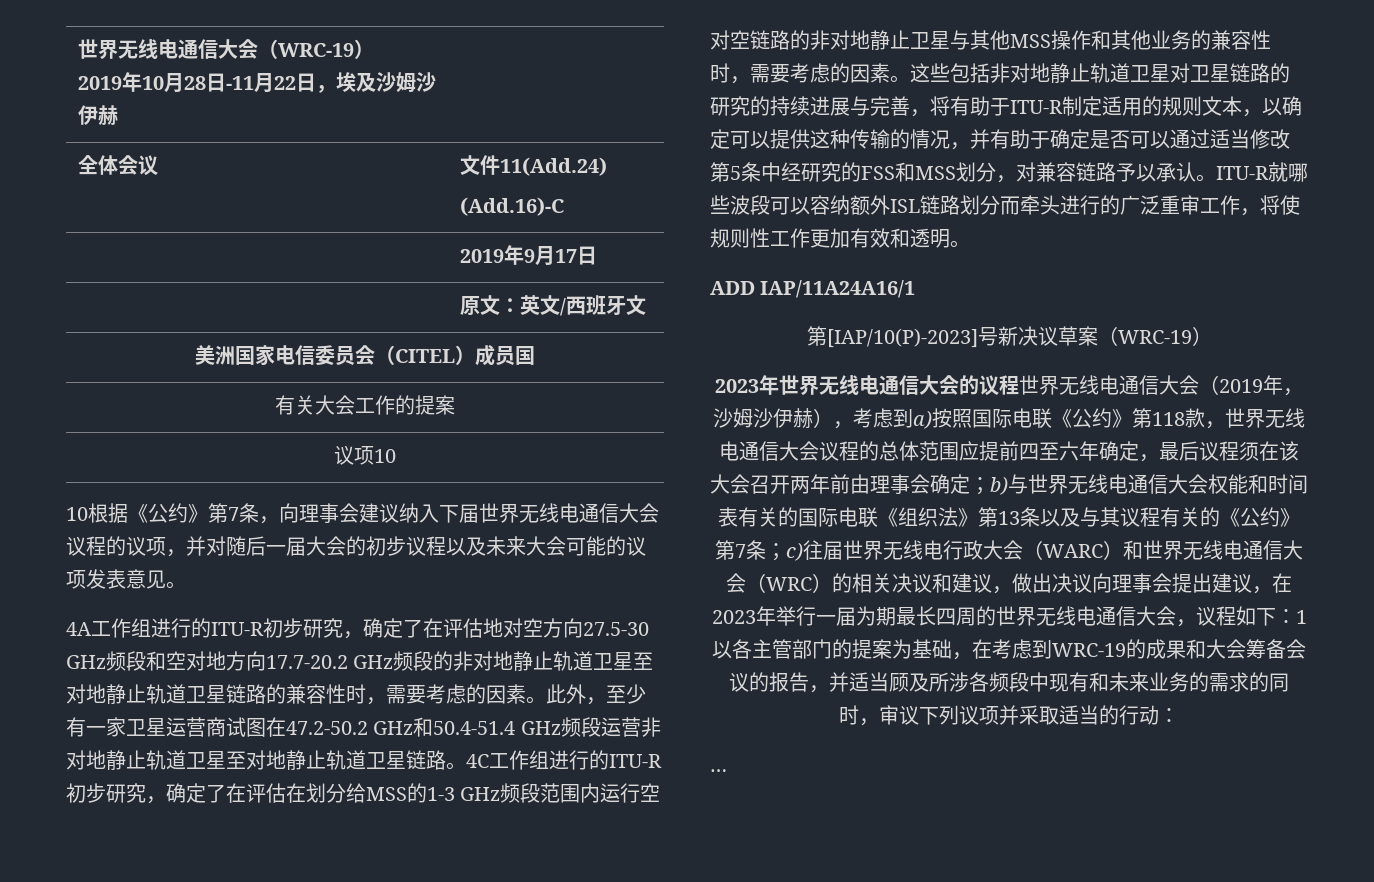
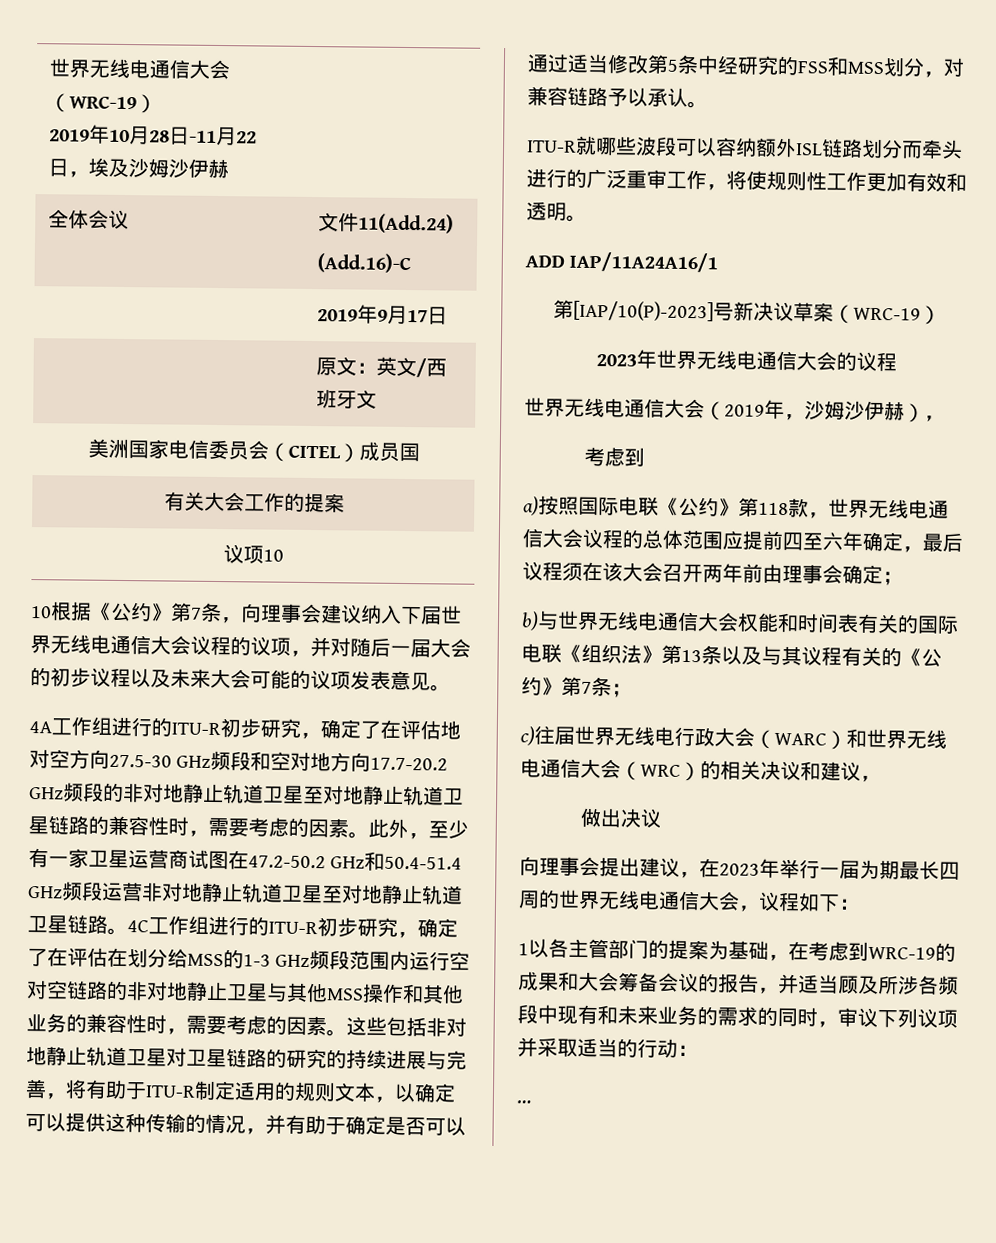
- 这些包括非对地静止轨道卫星对卫星链路的研究的持续进展与完善，将有助于ITU-R制定适用的规则文本，以确定可以提供这种传输的情况，并有助于确定是否可以通过适当修改第5条中经研究的FSS和MSS划分，对兼容链路予以承认。ITU-R就哪些波段可以容纳额外ISL链路划分而牵头进行的广泛重审工作，将使规则性工作更加有效和透明。
+ 这些包括非对地静止轨道卫星对卫星链路的研究的持续进展与完善，将有助于ITU-R制定适用的规则文本，以确定可以提供这种传输的情况，并有助于确定是否可以通过适当修改第5条中经研究的FSS和MSS划分，对兼容链路予以承认。
+ ITU-R就哪些波段可以容纳额外ISL链路划分而牵头进行的广泛重审工作，将使规则性工作更加有效和透明。
- 2023年世界无线电通信大会的议程世界无线电通信大会（2019年，沙姆沙伊赫），考虑到a)按照国际电联《公约》第118款，世界无线电通信大会议程的总体范围应提前四至六年确定，最后议程须在该大会召开两年前由理事会确定；b)与世界无线电通信大会权能和时间表有关的国际电联《组织法》第13条以及与其议程有关的《公约》第7条；c)往届世界无线电行政大会（WARC）和世界无线电通信大会（WRC）的相关决议和建议，做出决议向理事会提出建议，在2023年举行一届为期最长四周的世界无线电通信大会，议程如下：1以各主管部门的提案为基础，在考虑到WRC-19的成果和大会筹备会议的报告，并适当顾及所涉各频段中现有和未来业务的需求的同时，审议下列议项并采取适当的行动：
+ 2023年世界无线电通信大会的议程
+ 世界无线电通信大会（2019年，沙姆沙伊赫），
+ 考虑到
+ a)按照国际电联《公约》第118款，世界无线电通信大会议程的总体范围应提前四至六年确定，最后议程须在该大会召开两年前由理事会确定；
+ b)与世界无线电通信大会权能和时间表有关的国际电联《组织法》第13条以及与其议程有关的《公约》第7条；
+ c)往届世界无线电行政大会（WARC）和世界无线电通信大会（WRC）的相关决议和建议，
+ 做出决议
+ 向理事会提出建议，在2023年举行一届为期最长四周的世界无线电通信大会，议程如下：
+ 1以各主管部门的提案为基础，在考虑到WRC-19的成果和大会筹备会议的报告，并适当顾及所涉各频段中现有和未来业务的需求的同时，审议下列议项并采取适当的行动：

